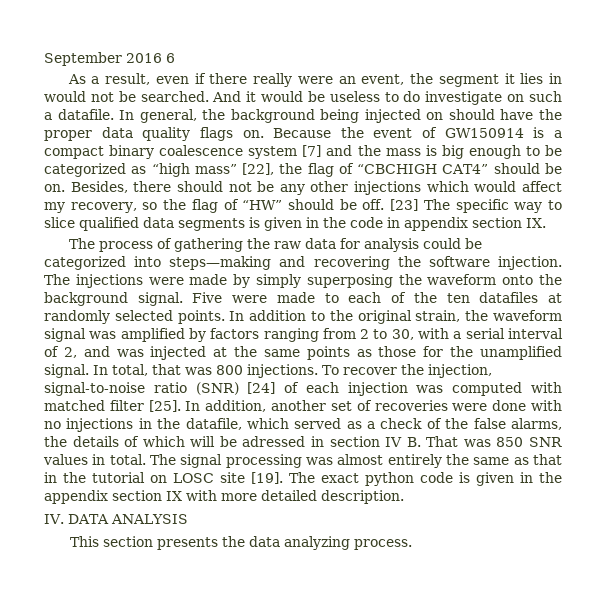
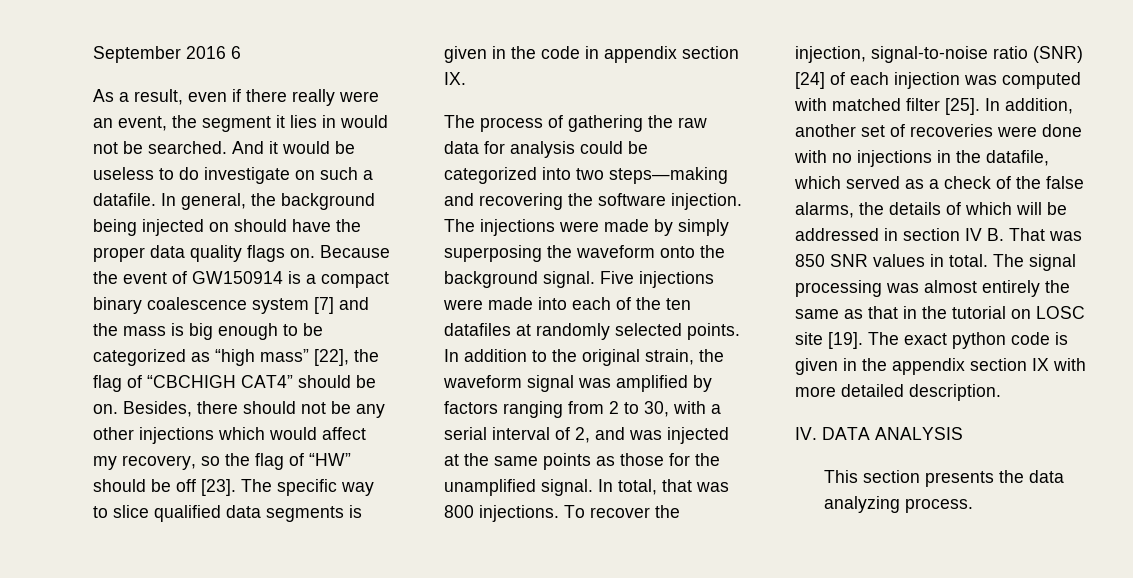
- Besides, there should not be any other injections which would affect my recovery, so the flag of “HW” should be off. [23] The specific way to slice qualified data segments is given in the code in appendix section IX.
+ Besides, there should not be any other injections which would affect my recovery, so the flag of “HW” should be off [23]. The specific way to slice qualified data segments is given in the code in appendix section IX.
- The process of gathering the raw data for analysis could be categorized into steps—making and recovering the software injection.
+ The process of gathering the raw data for analysis could be categorized into two steps—making and recovering the software injection.
- Five were made to each of the ten datafiles at randomly selected points.
+ Five injections were made into each of the ten datafiles at randomly selected points.
- In addition, another set of recoveries were done with no injections in the datafile, which served as a check of the false alarms, the details of which will be adressed in section IV B. That was 850 SNR values in total.
+ In addition, another set of recoveries were done with no injections in the datafile, which served as a check of the false alarms, the details of which will be addressed in section IV B. That was 850 SNR values in total.

